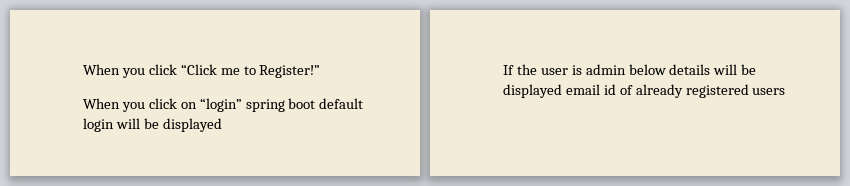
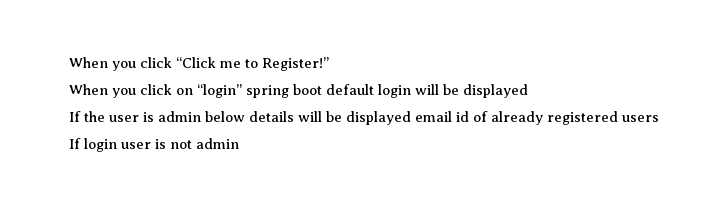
+ If login user is not admin

